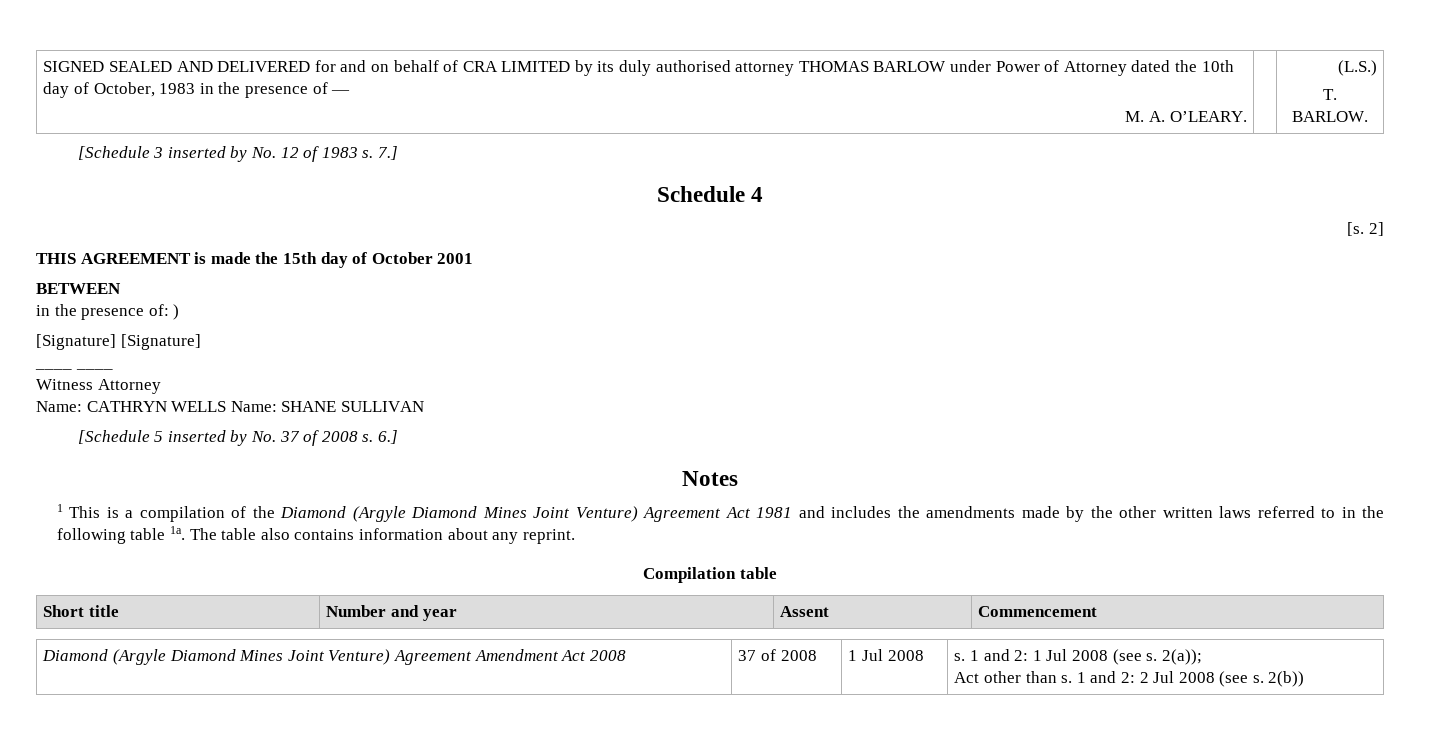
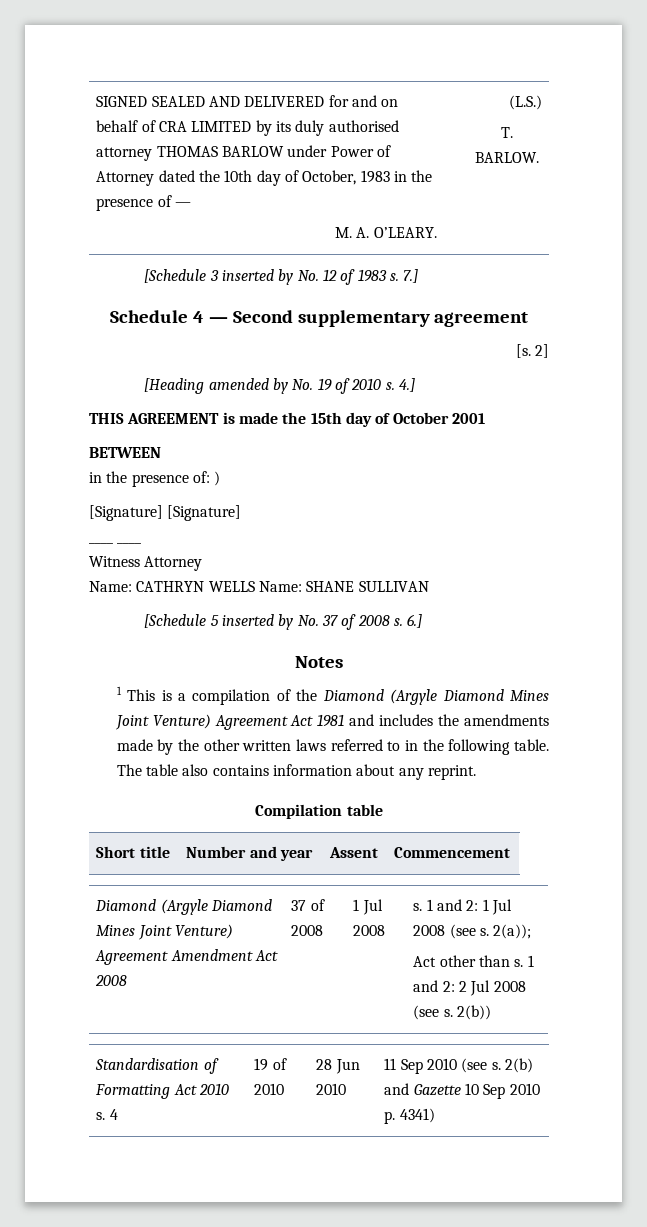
- Schedule 4
+ Schedule 4 — Second supplementary agreement
  [s. 2]
+ [Heading amended by No. 19 of 2010 s. 4.]
- 1 This is a compilation of the Diamond (Argyle Diamond Mines Joint Venture) Agreement Act 1981 and includes the amendments made by the other written laws referred to in the following table 1a.
+ 1 This is a compilation of the Diamond (Argyle Diamond Mines Joint Venture) Agreement Act 1981 and includes the amendments made by the other written laws referred to in the following table.
+ Standardisation of Formatting Act 2010 s. 4 | 19 of 2010 | 28 Jun 2010 | 11 Sep 2010 (see s. 2(b) and Gazette 10 Sep 2010 p. 4341)

